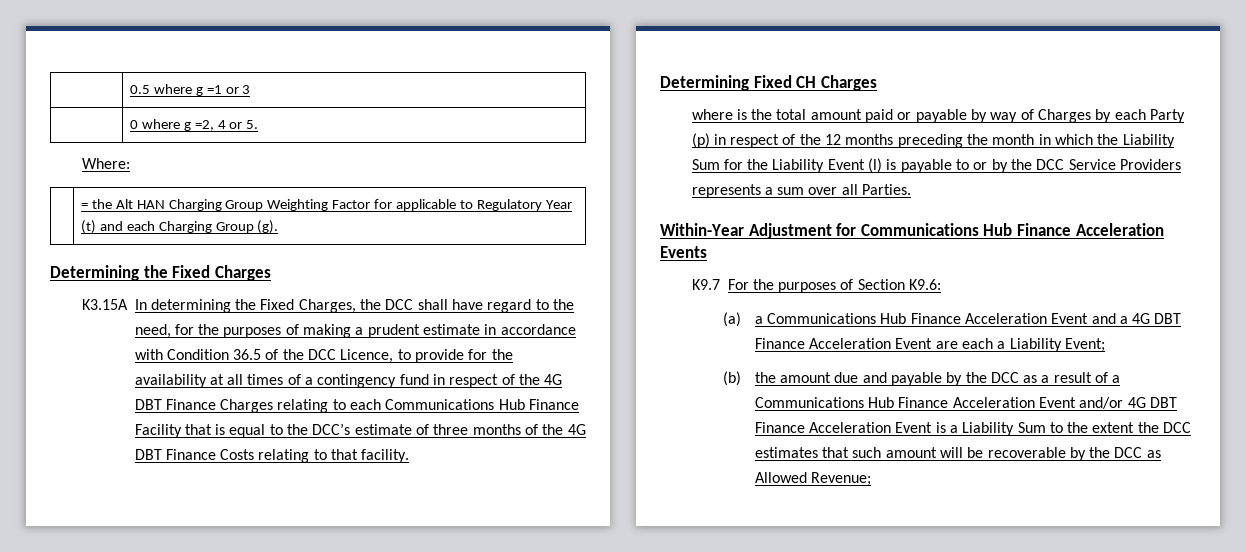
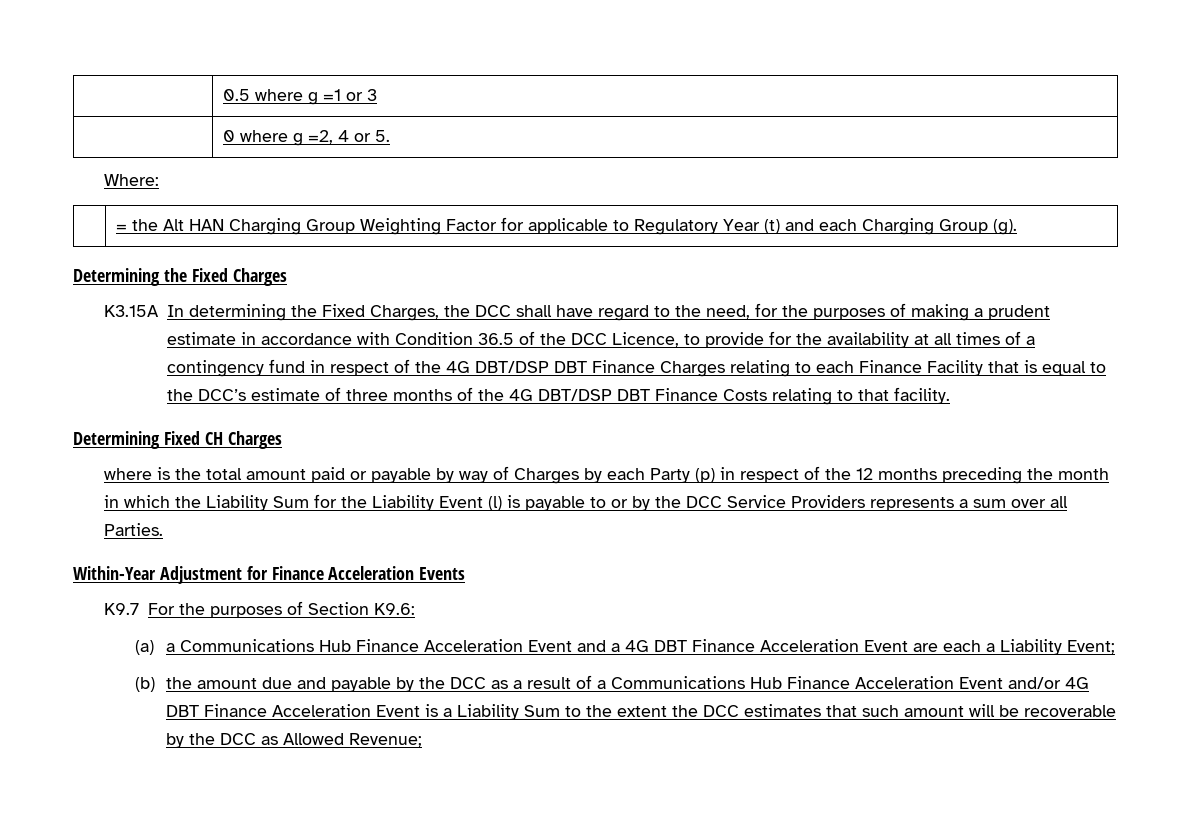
- K3.15A In determining the Fixed Charges, the DCC shall have regard to the need, for the purposes of making a prudent estimate in accordance with Condition 36.5 of the DCC Licence, to provide for the availability at all times of a contingency fund in respect of the 4G DBT Finance Charges relating to each Communications Hub Finance Facility that is equal to the DCC’s estimate of three months of the 4G DBT Finance Costs relating to that facility.
+ K3.15A In determining the Fixed Charges, the DCC shall have regard to the need, for the purposes of making a prudent estimate in accordance with Condition 36.5 of the DCC Licence, to provide for the availability at all times of a contingency fund in respect of the 4G DBT/DSP DBT Finance Charges relating to each Finance Facility that is equal to the DCC’s estimate of three months of the 4G DBT/DSP DBT Finance Costs relating to that facility.
- Within-Year Adjustment for Communications Hub Finance Acceleration Events
+ Within-Year Adjustment for Finance Acceleration Events

